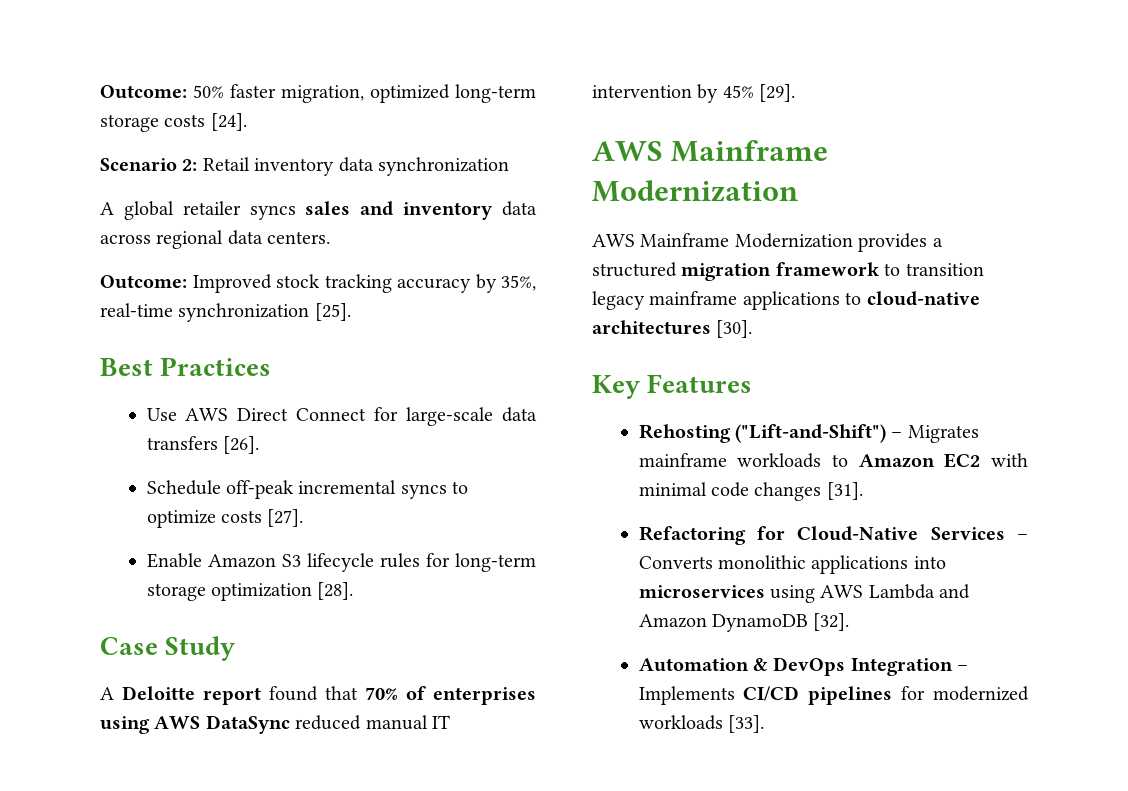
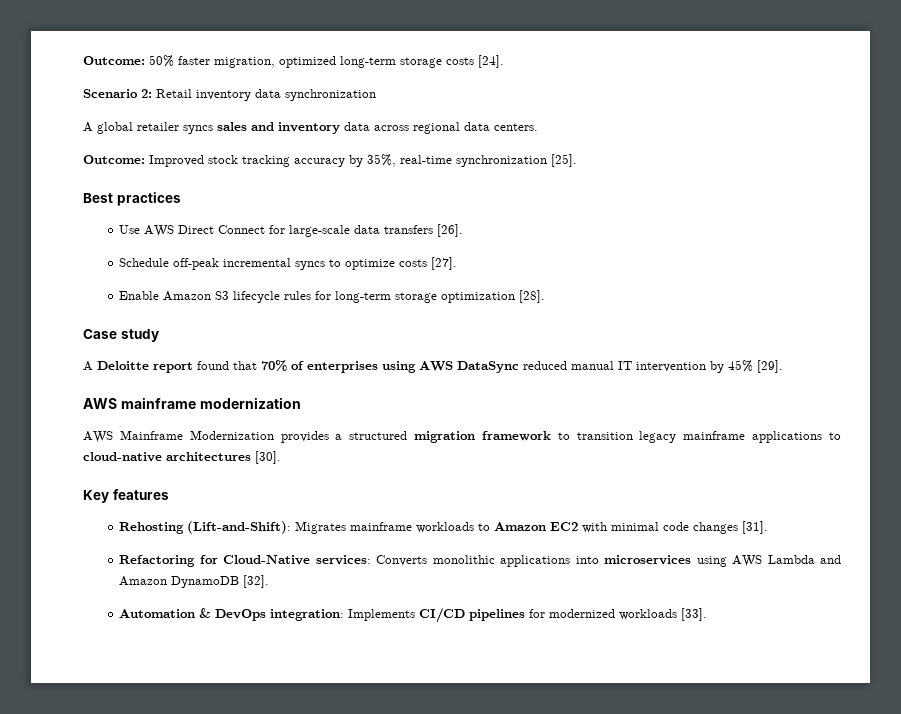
- Best Practices
+ Best practices
- Case Study
+ Case study
  A Deloitte report found that 70% of enterprises using AWS DataSync reduced manual IT intervention by 45% [29].
- AWS Mainframe Modernization
+ AWS mainframe modernization
- Key Features
+ Key features
- Rehosting ("Lift-and-Shift") – Migrates mainframe workloads to Amazon EC2 with minimal code changes [31].
+ Rehosting (Lift-and-Shift): Migrates mainframe workloads to Amazon EC2 with minimal code changes [31].
- Refactoring for Cloud-Native Services – Converts monolithic applications into microservices using AWS Lambda and Amazon DynamoDB [32].
+ Refactoring for Cloud-Native services: Converts monolithic applications into microservices using AWS Lambda and Amazon DynamoDB [32].
- Automation & DevOps Integration – Implements CI/CD pipelines for modernized workloads [33].
+ Automation & DevOps integration: Implements CI/CD pipelines for modernized workloads [33].

